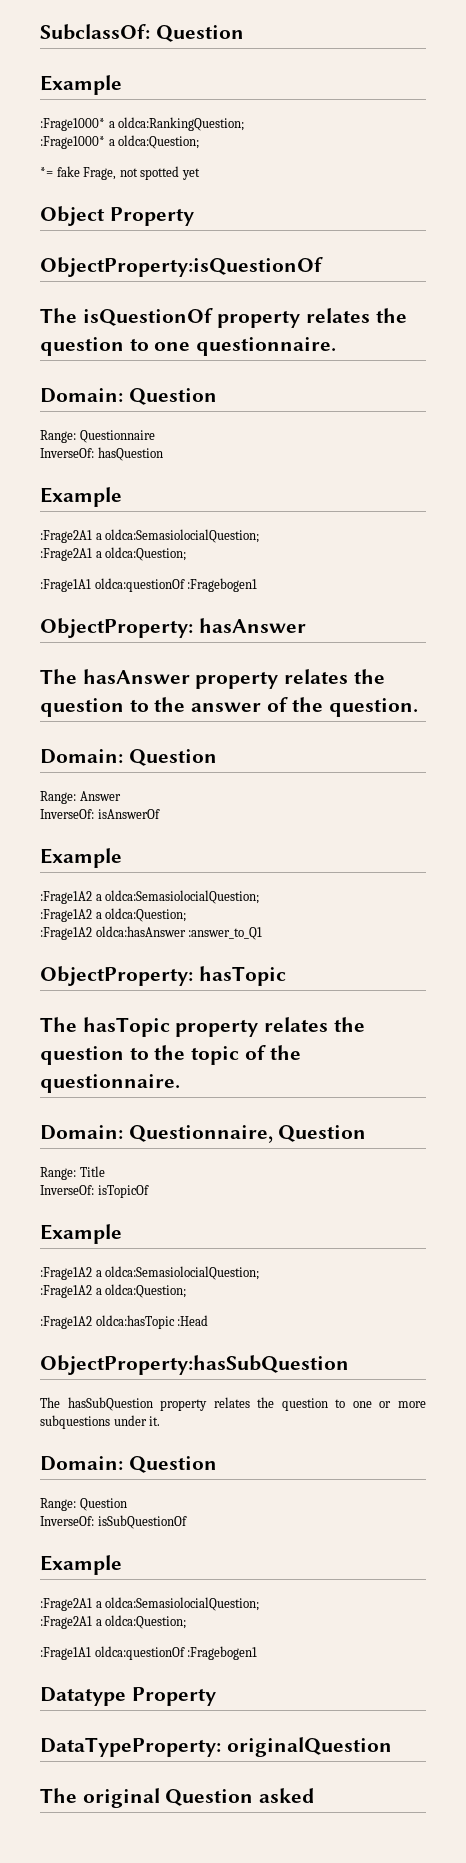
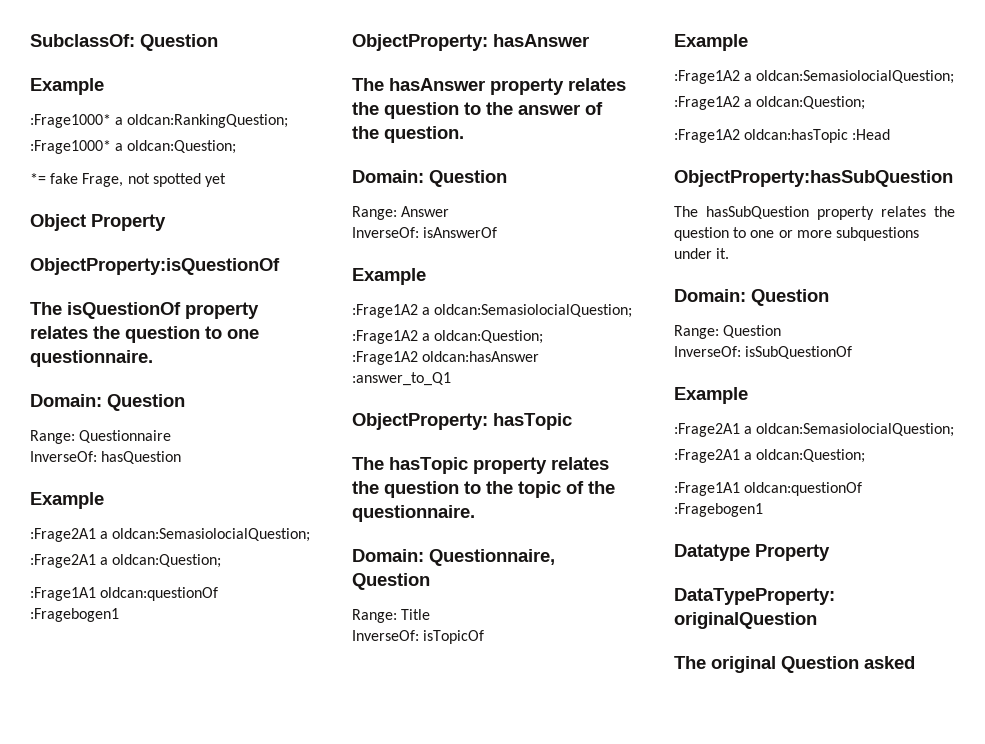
- :Frage1000* a oldca:RankingQuestion;
- :Frage1000* a oldca:Question;
+ :Frage1000* a oldcan:RankingQuestion;
+ :Frage1000* a oldcan:Question;
  InverseOf: hasQuestion
  Example
- :Frage2A1 a oldca:SemasiolocialQuestion;
- :Frage2A1 a oldca:Question;
- :Frage1A1 oldca:questionOf :Fragebogen1
+ :Frage2A1 a oldcan:SemasiolocialQuestion;
+ :Frage2A1 a oldcan:Question;
+ :Frage1A1 oldcan:questionOf :Fragebogen1
  InverseOf: isAnswerOf
  Example
- :Frage1A2 a oldca:SemasiolocialQuestion;
- :Frage1A2 a oldca:Question;
- :Frage1A2 oldca:hasAnswer :answer_to_Q1
+ :Frage1A2 a oldcan:SemasiolocialQuestion;
+ :Frage1A2 a oldcan:Question;
+ :Frage1A2 oldcan:hasAnswer :answer_to_Q1
  InverseOf: isTopicOf
  Example
- :Frage1A2 a oldca:SemasiolocialQuestion;
- :Frage1A2 a oldca:Question;
- :Frage1A2 oldca:hasTopic :Head
+ :Frage1A2 a oldcan:SemasiolocialQuestion;
+ :Frage1A2 a oldcan:Question;
+ :Frage1A2 oldcan:hasTopic :Head
  InverseOf: isSubQuestionOf
  Example
- :Frage2A1 a oldca:SemasiolocialQuestion;
- :Frage2A1 a oldca:Question;
- :Frage1A1 oldca:questionOf :Fragebogen1
+ :Frage2A1 a oldcan:SemasiolocialQuestion;
+ :Frage2A1 a oldcan:Question;
+ :Frage1A1 oldcan:questionOf :Fragebogen1

